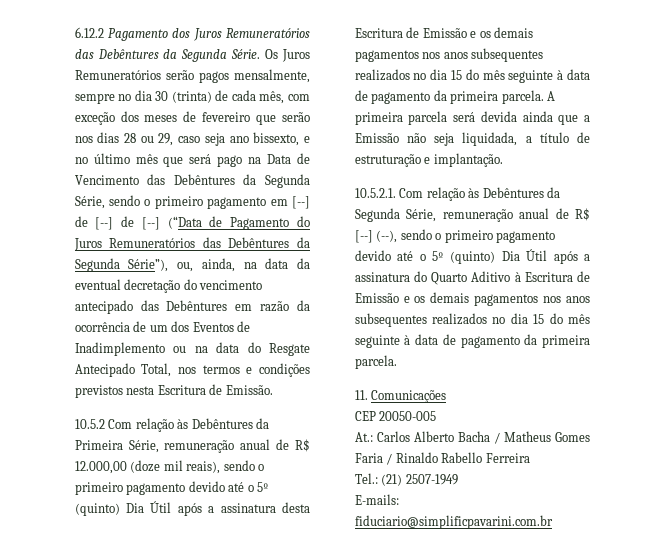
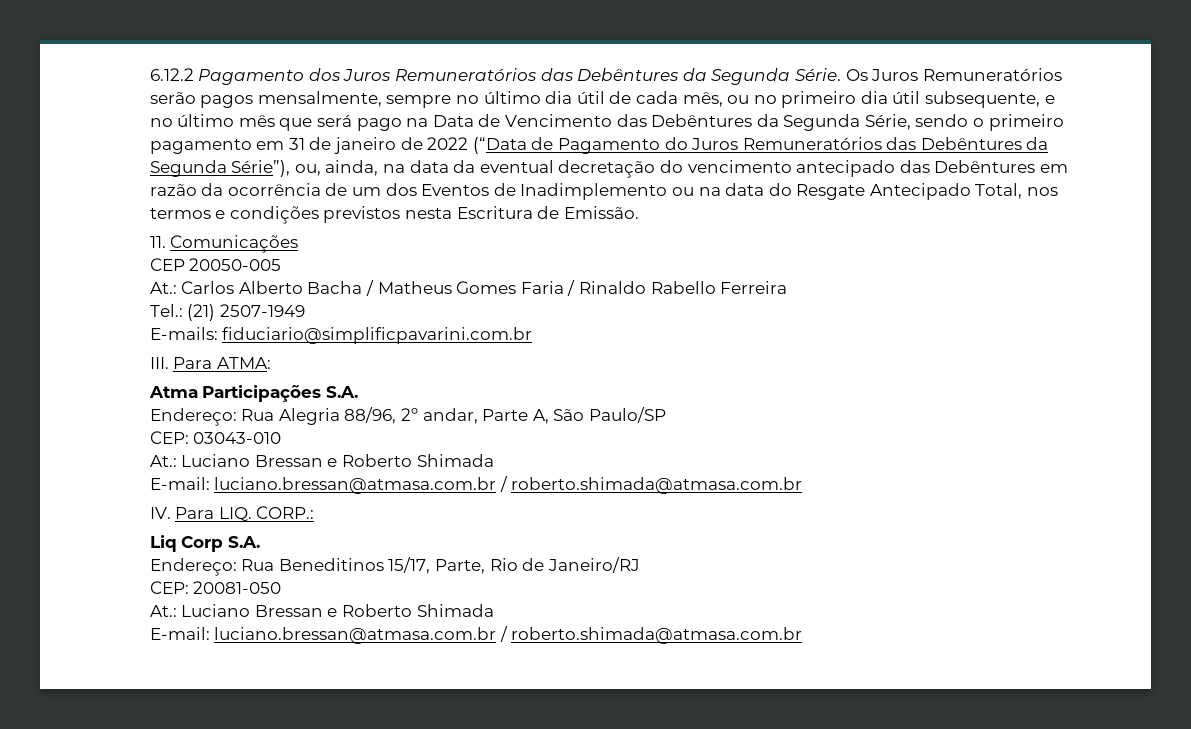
- Os Juros Remuneratórios serão pagos mensalmente, sempre no dia 30 (trinta) de cada mês, com exceção dos meses de fevereiro que serão nos dias 28 ou 29, caso seja ano bissexto, e no último mês que será pago na Data de Vencimento das Debêntures da Segunda Série, sendo o primeiro pagamento em [--] de [--] de [--] (“Data de Pagamento do Juros Remuneratórios das Debêntures da Segunda Série”), ou, ainda, na data da eventual decretação do vencimento antecipado das Debêntures em razão da ocorrência de um dos Eventos de Inadimplemento ou na data do Resgate Antecipado Total, nos termos e condições previstos nesta Escritura de Emissão.
+ Os Juros Remuneratórios serão pagos mensalmente, sempre no último dia útil de cada mês, ou no primeiro dia útil subsequente, e no último mês que será pago na Data de Vencimento das Debêntures da Segunda Série, sendo o primeiro pagamento em 31 de janeiro de 2022 (“Data de Pagamento do Juros Remuneratórios das Debêntures da Segunda Série”), ou, ainda, na data da eventual decretação do vencimento antecipado das Debêntures em razão da ocorrência de um dos Eventos de Inadimplemento ou na data do Resgate Antecipado Total, nos termos e condições previstos nesta Escritura de Emissão.
- 10.5.2 Com relação às Debêntures da Primeira Série, remuneração anual de R$ 12.000,00 (doze mil reais), sendo o primeiro pagamento devido até o 5º (quinto) Dia Útil após a assinatura desta Escritura de Emissão e os demais pagamentos nos anos subsequentes realizados no dia 15 do mês seguinte à data de pagamento da primeira parcela. A primeira parcela será devida ainda que a Emissão não seja liquidada, a título de estruturação e implantação.
- 10.5.2.1. Com relação às Debêntures da Segunda Série, remuneração anual de R$ [--] (--), sendo o primeiro pagamento devido até o 5º (quinto) Dia Útil após a assinatura do Quarto Aditivo à Escritura de Emissão e os demais pagamentos nos anos subsequentes realizados no dia 15 do mês seguinte à data de pagamento da primeira parcela.
+ III. Para ATMA:
+ Atma Participações S.A.
+ Endereço: Rua Alegria 88/96, 2º andar, Parte A, São Paulo/SP
+ CEP: 03043-010
+ At.: Luciano Bressan e Roberto Shimada
+ E-mail: luciano.bressan@atmasa.com.br / roberto.shimada@atmasa.com.br
+ IV. Para LIQ. CORP.:
+ Liq Corp S.A.
+ Endereço: Rua Beneditinos 15/17, Parte, Rio de Janeiro/RJ
+ CEP: 20081-050
+ At.: Luciano Bressan e Roberto Shimada
+ E-mail: luciano.bressan@atmasa.com.br / roberto.shimada@atmasa.com.br

